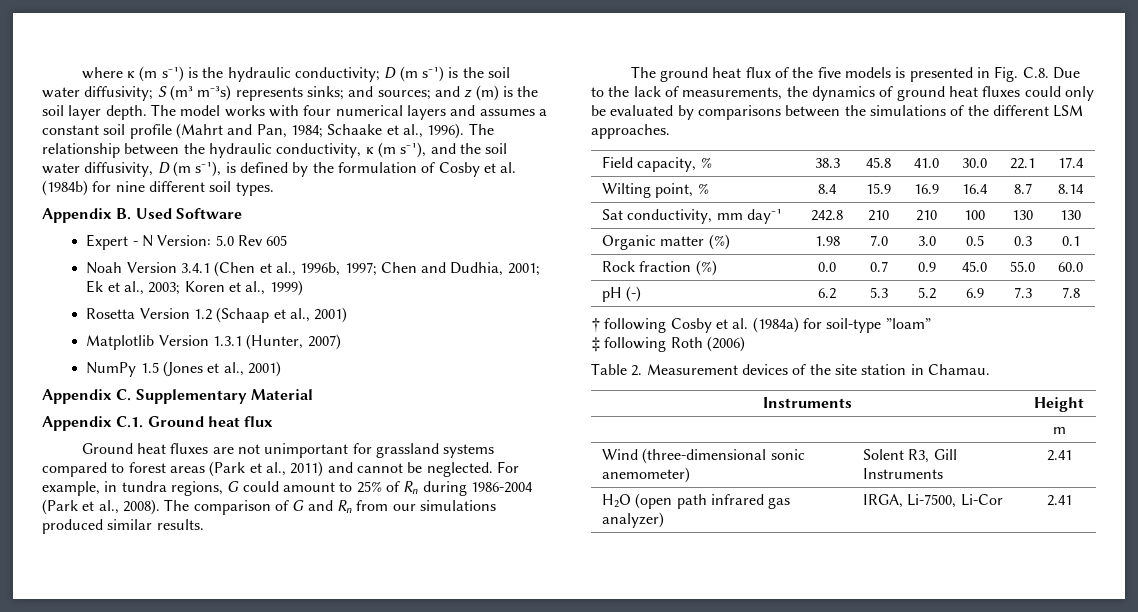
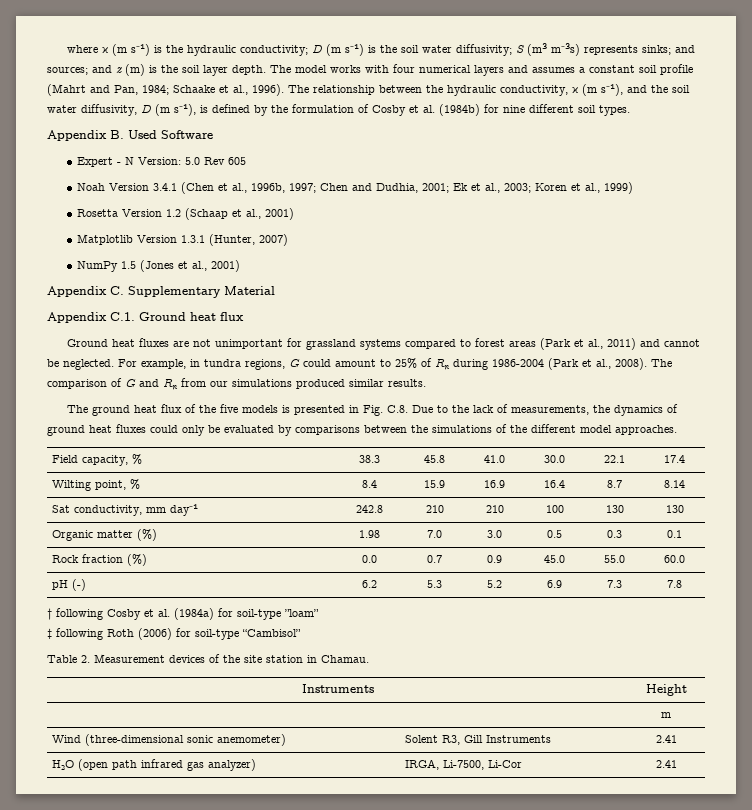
- The ground heat flux of the five models is presented in Fig. C.8. Due to the lack of measurements, the dynamics of ground heat fluxes could only be evaluated by comparisons between the simulations of the different LSM approaches.
+ The ground heat flux of the five models is presented in Fig. C.8. Due to the lack of measurements, the dynamics of ground heat fluxes could only be evaluated by comparisons between the simulations of the different model approaches.
- ‡ following Roth (2006)
+ ‡ following Roth (2006) for soil-type “Cambisol”

